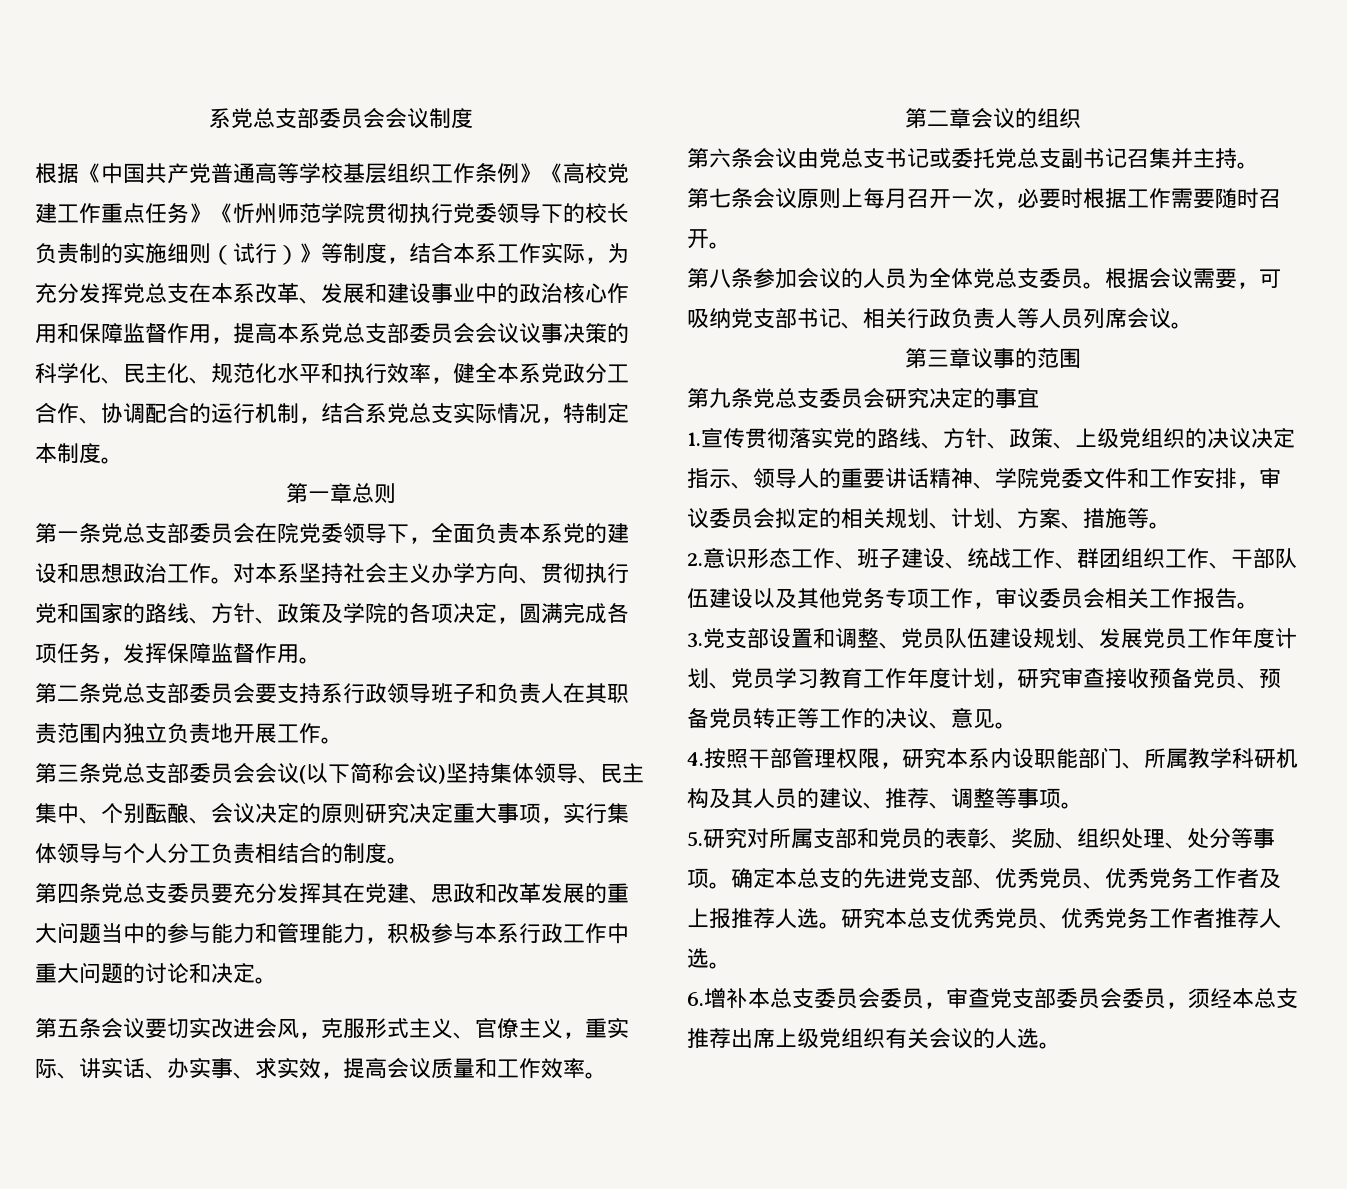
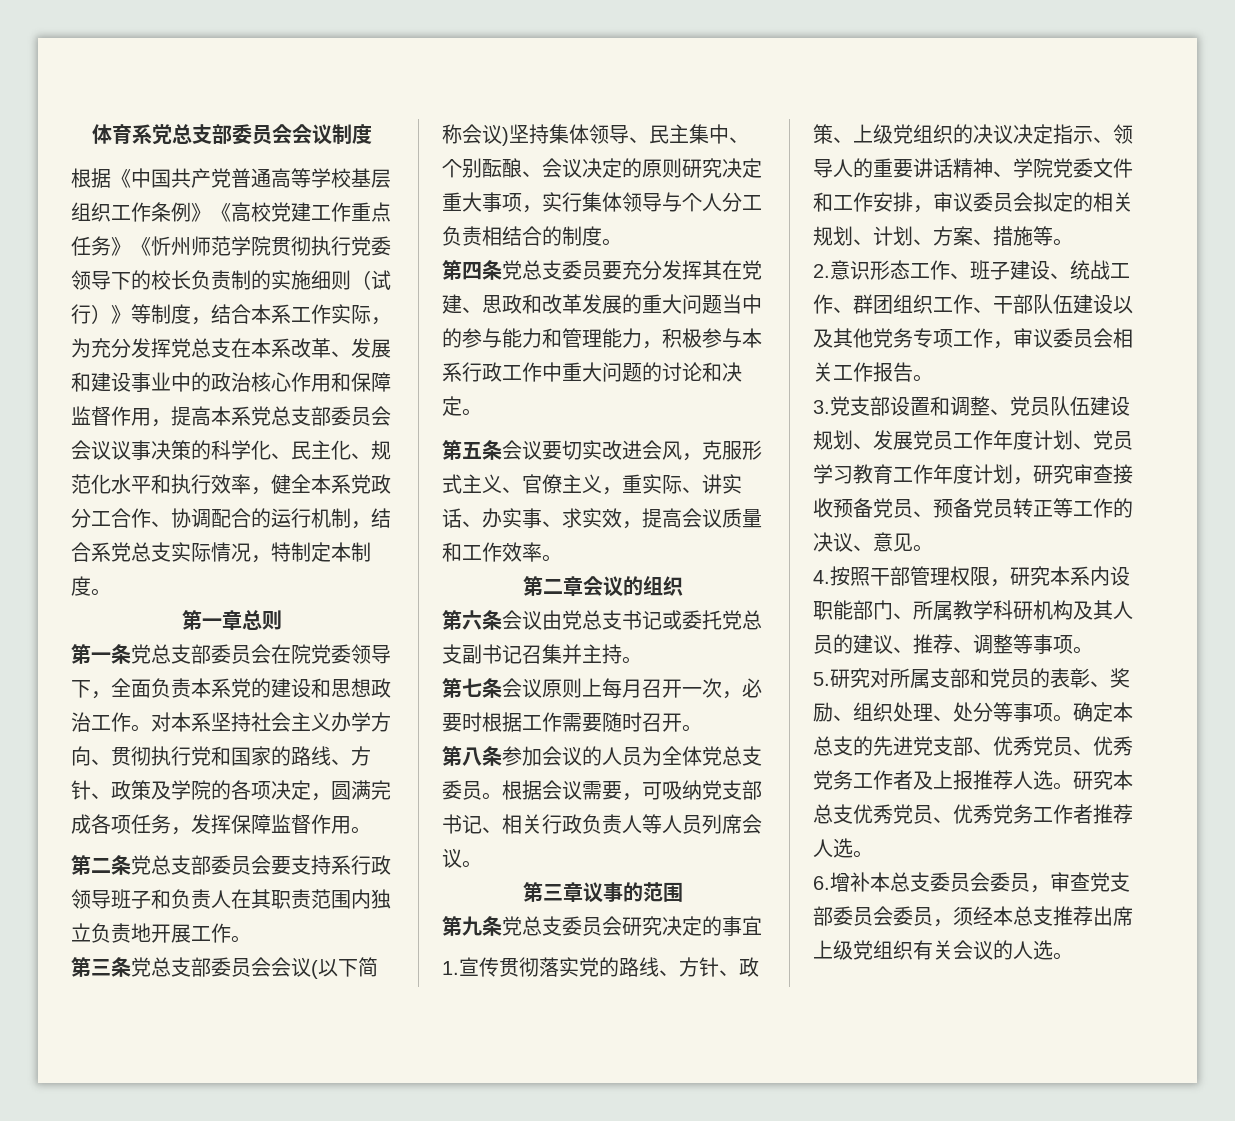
- 系党总支部委员会会议制度
+ 体育系党总支部委员会会议制度

